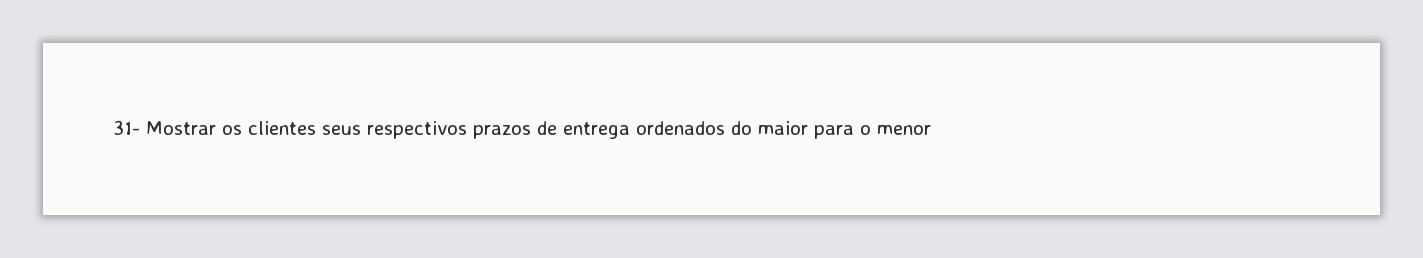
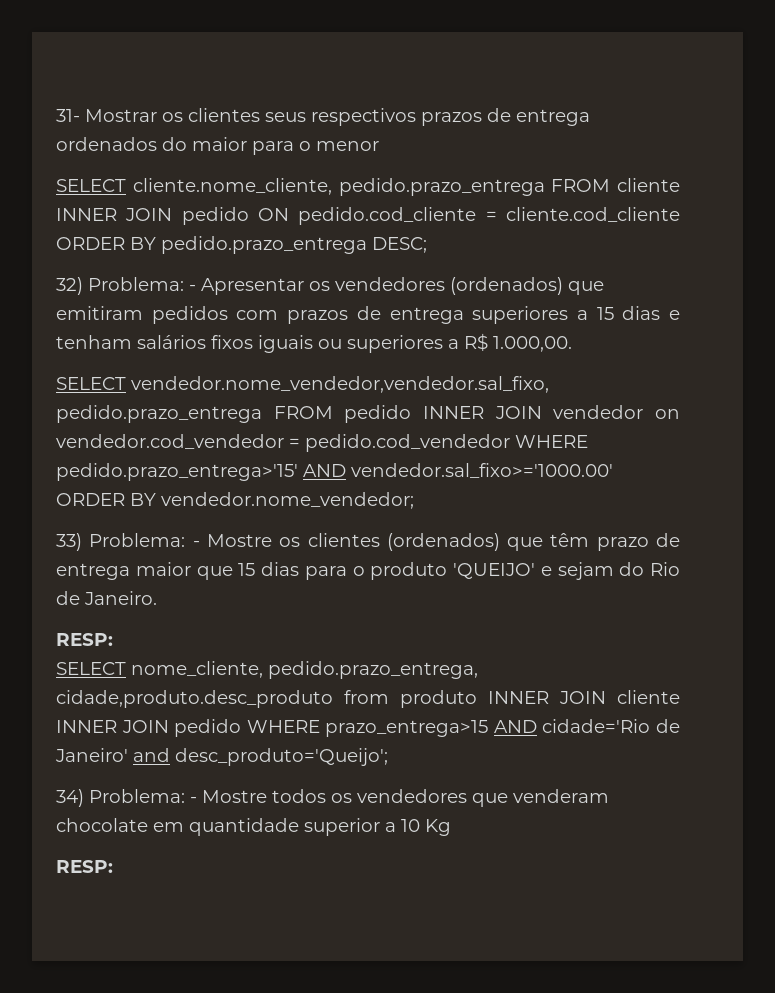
+ SELECT cliente.nome_cliente, pedido.prazo_entrega FROM cliente INNER JOIN pedido ON pedido.cod_cliente = cliente.cod_cliente ORDER BY pedido.prazo_entrega DESC;
+ 32) Problema: - Apresentar os vendedores (ordenados) que emitiram pedidos com prazos de entrega superiores a 15 dias e tenham salários fixos iguais ou superiores a R$ 1.000,00.
+ SELECT vendedor.nome_vendedor,vendedor.sal_fixo, pedido.prazo_entrega FROM pedido INNER JOIN vendedor on vendedor.cod_vendedor = pedido.cod_vendedor WHERE pedido.prazo_entrega>'15' AND vendedor.sal_fixo>='1000.00' ORDER BY vendedor.nome_vendedor;
+ 33) Problema: - Mostre os clientes (ordenados) que têm prazo de entrega maior que 15 dias para o produto 'QUEIJO' e sejam do Rio de Janeiro.
+ RESP:
+ SELECT nome_cliente, pedido.prazo_entrega, cidade,produto.desc_produto from produto INNER JOIN cliente INNER JOIN pedido WHERE prazo_entrega>15 AND cidade='Rio de Janeiro' and desc_produto='Queijo';
+ 34) Problema: - Mostre todos os vendedores que venderam chocolate em quantidade superior a 10 Kg
+ RESP:

